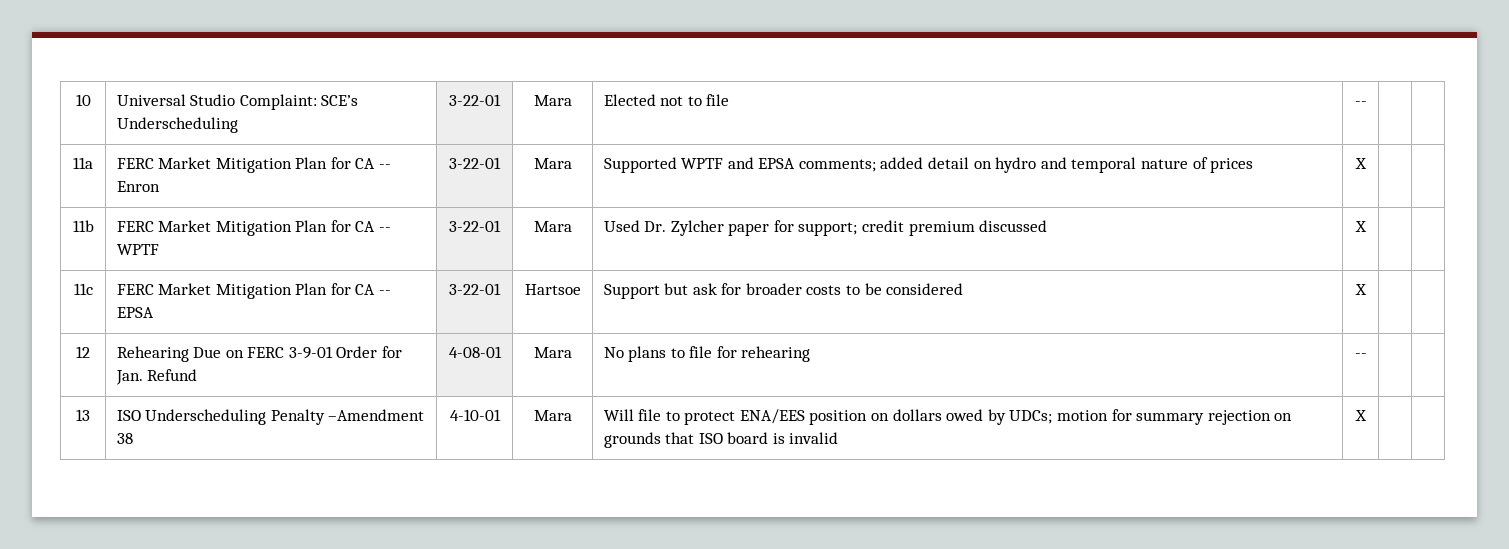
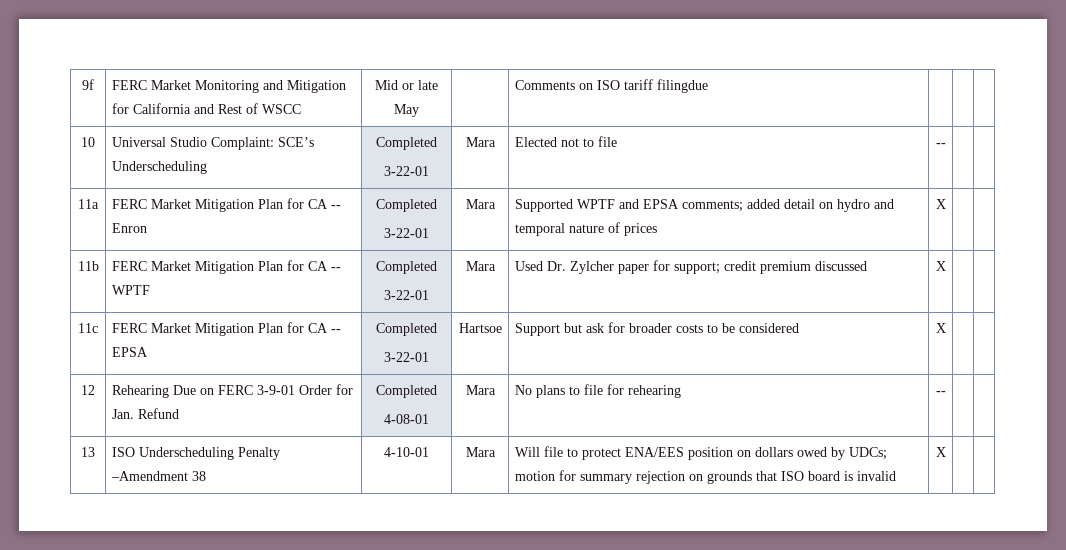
+ 9f | FERC Market Monitoring and Mitigation for California and Rest of WSCC | Mid or late May | | Comments on ISO tariff filingdue | | |
- 10 | Universal Studio Complaint: SCE’s Underscheduling | 3-22-01 | Mara | Elected not to file | -- | |
+ 10 | Universal Studio Complaint: SCE’s Underscheduling | Completed
+ 3-22-01 | Mara | Elected not to file | -- | |
- 11a | FERC Market Mitigation Plan for CA -- Enron | 3-22-01 | Mara | Supported WPTF and EPSA comments; added detail on hydro and temporal nature of prices | X | |
+ 11a | FERC Market Mitigation Plan for CA -- Enron | Completed
+ 3-22-01 | Mara | Supported WPTF and EPSA comments; added detail on hydro and temporal nature of prices | X | |
- 11b | FERC Market Mitigation Plan for CA -- WPTF | 3-22-01 | Mara | Used Dr. Zylcher paper for support; credit premium discussed | X | |
+ 11b | FERC Market Mitigation Plan for CA -- WPTF | Completed
+ 3-22-01 | Mara | Used Dr. Zylcher paper for support; credit premium discussed | X | |
- 11c | FERC Market Mitigation Plan for CA -- EPSA | 3-22-01 | Hartsoe | Support but ask for broader costs to be considered | X | |
+ 11c | FERC Market Mitigation Plan for CA -- EPSA | Completed
+ 3-22-01 | Hartsoe | Support but ask for broader costs to be considered | X | |
- 12 | Rehearing Due on FERC 3-9-01 Order for Jan. Refund | 4-08-01 | Mara | No plans to file for rehearing | -- | |
+ 12 | Rehearing Due on FERC 3-9-01 Order for Jan. Refund | Completed
+ 4-08-01 | Mara | No plans to file for rehearing | -- | |

